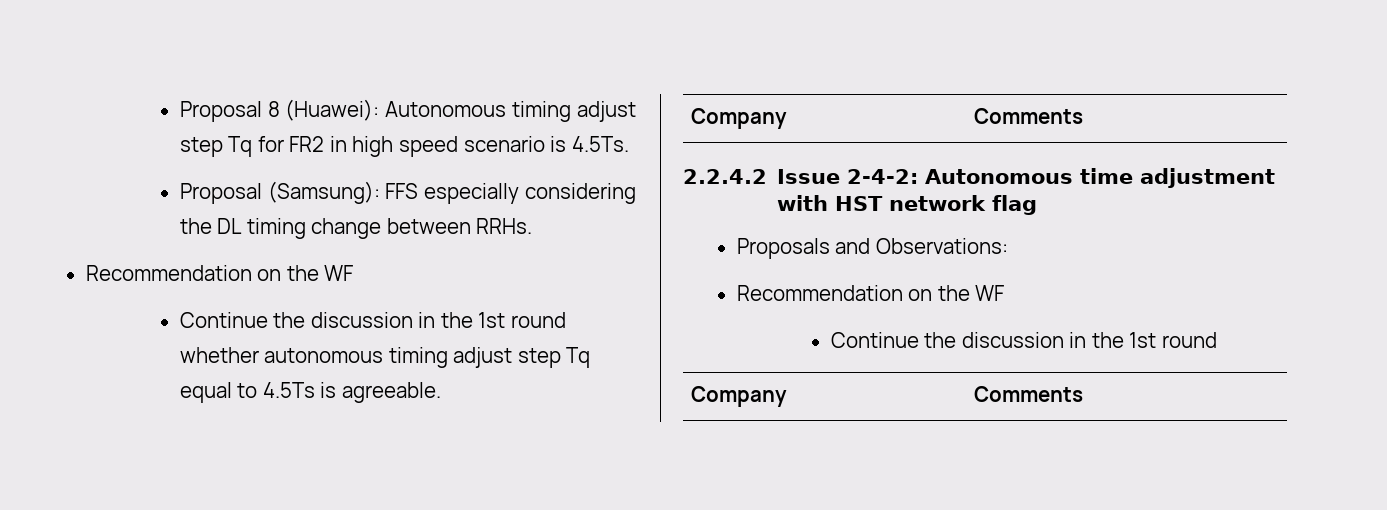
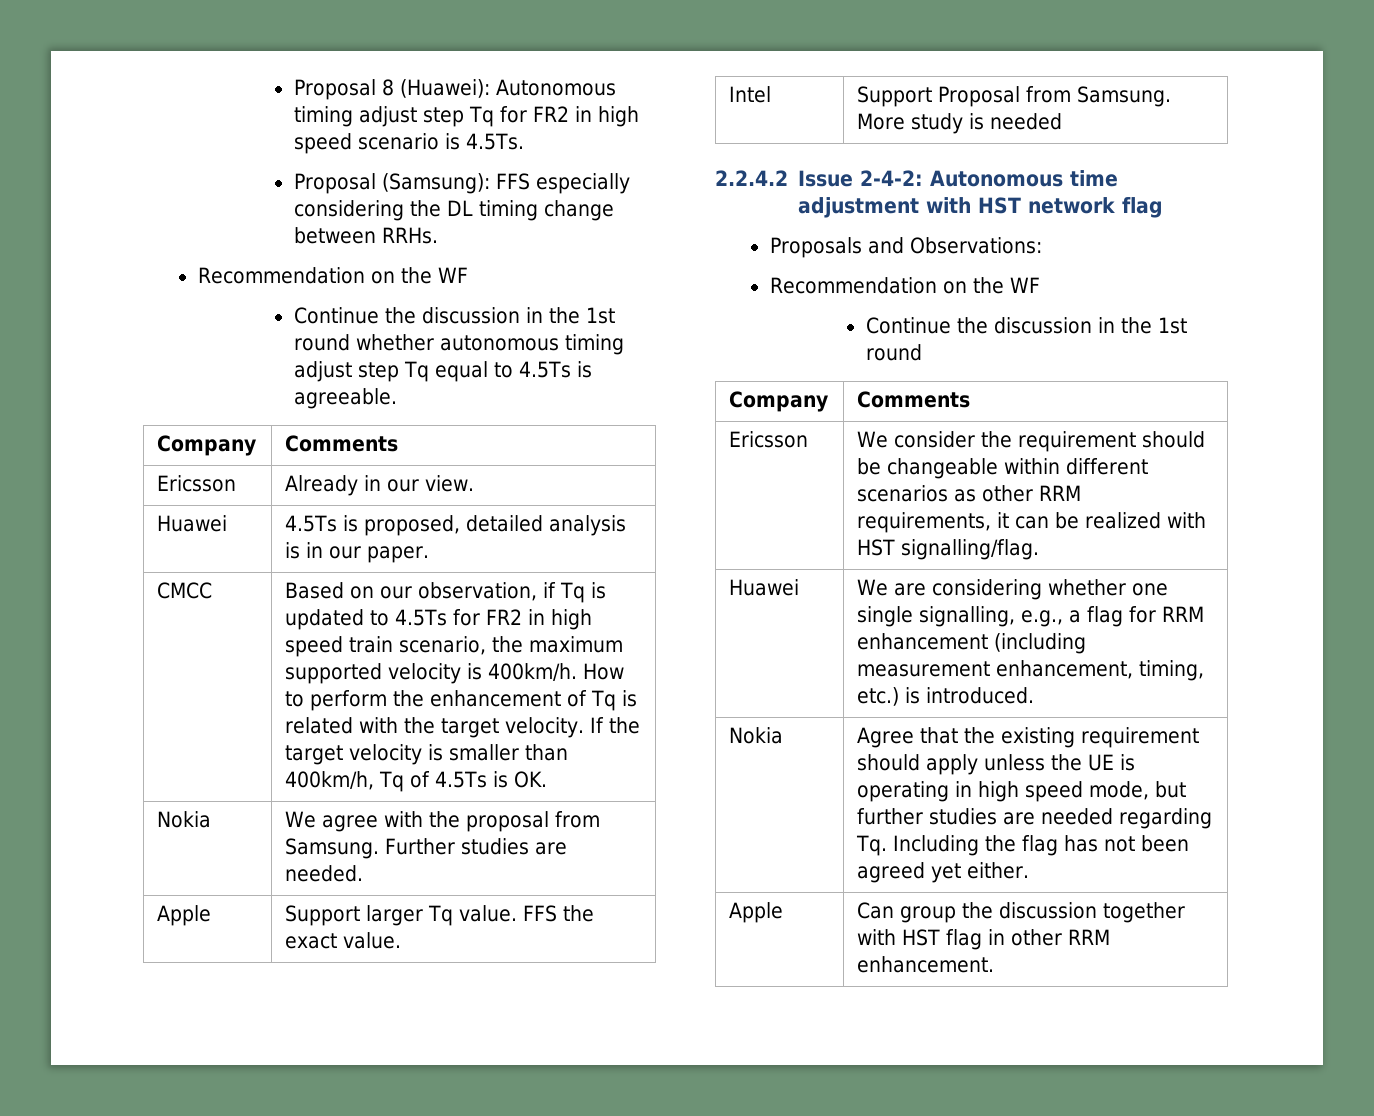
+ Ericsson | Already in our view.
+ Huawei | 4.5Ts is proposed, detailed analysis is in our paper.
+ CMCC | Based on our observation, if Tq is updated to 4.5Ts for FR2 in high speed train scenario, the maximum supported velocity is 400km/h. How to perform the enhancement of Tq is related with the target velocity. If the target velocity is smaller than 400km/h, Tq of 4.5Ts is OK.
+ Nokia | We agree with the proposal from Samsung. Further studies are needed.
+ Apple | Support larger Tq value. FFS the exact value.
+ Intel | Support Proposal from Samsung. More study is needed
+ Ericsson | We consider the requirement should be changeable within different scenarios as other RRM requirements, it can be realized with HST signalling/flag.
+ Huawei | We are considering whether one single signalling, e.g., a flag for RRM enhancement (including measurement enhancement, timing, etc.) is introduced.
+ Nokia | Agree that the existing requirement should apply unless the UE is operating in high speed mode, but further studies are needed regarding Tq. Including the flag has not been agreed yet either.
+ Apple | Can group the discussion together with HST flag in other RRM enhancement.

